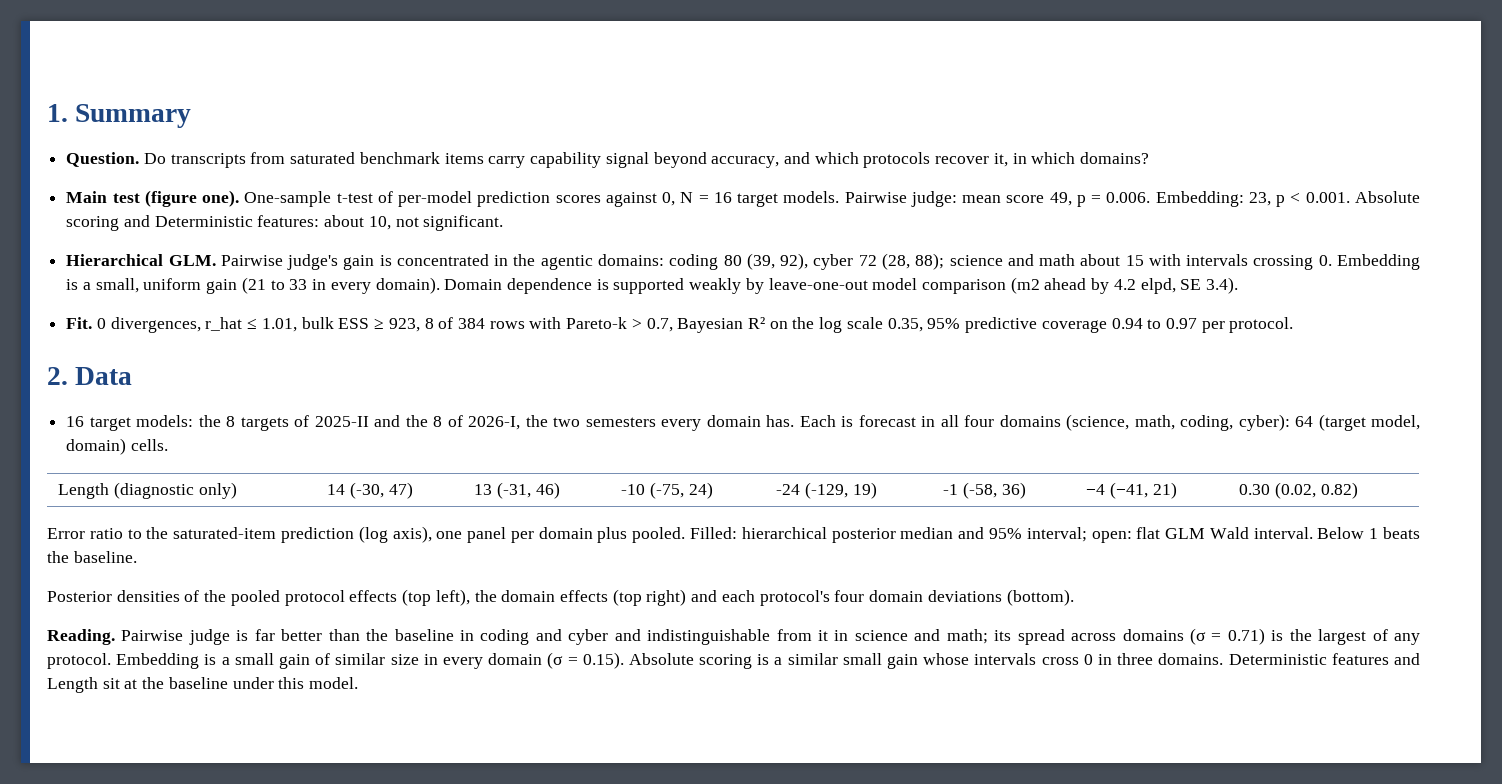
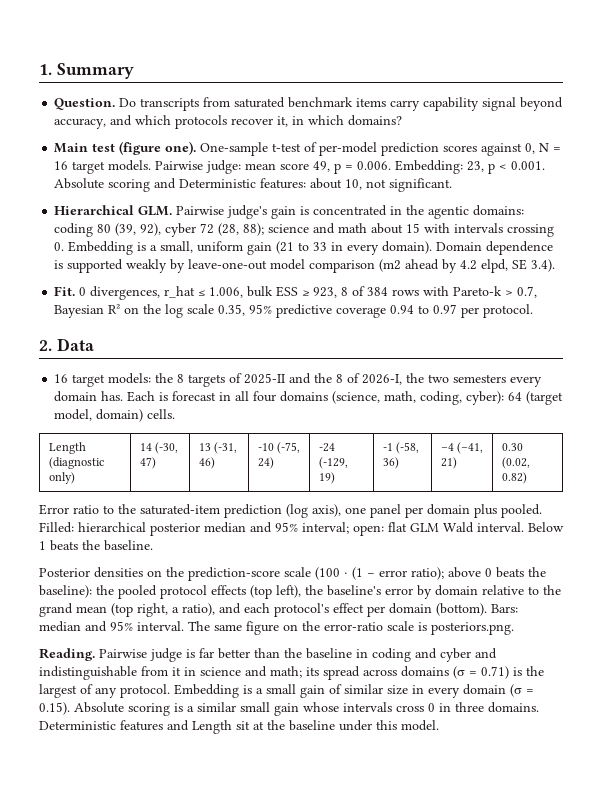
- Fit. 0 divergences, r_hat ≤ 1.01, bulk ESS ≥ 923, 8 of 384 rows with Pareto-k > 0.7, Bayesian R² on the log scale 0.35, 95% predictive coverage 0.94 to 0.97 per protocol.
+ Fit. 0 divergences, r_hat ≤ 1.006, bulk ESS ≥ 923, 8 of 384 rows with Pareto-k > 0.7, Bayesian R² on the log scale 0.35, 95% predictive coverage 0.94 to 0.97 per protocol.
- Posterior densities of the pooled protocol effects (top left), the domain effects (top right) and each protocol's four domain deviations (bottom).
+ Posterior densities on the prediction-score scale (100 · (1 − error ratio); above 0 beats the baseline): the pooled protocol effects (top left), the baseline's error by domain relative to the grand mean (top right, a ratio), and each protocol's effect per domain (bottom). Bars: median and 95% interval. The same figure on the error-ratio scale is posteriors.png.

